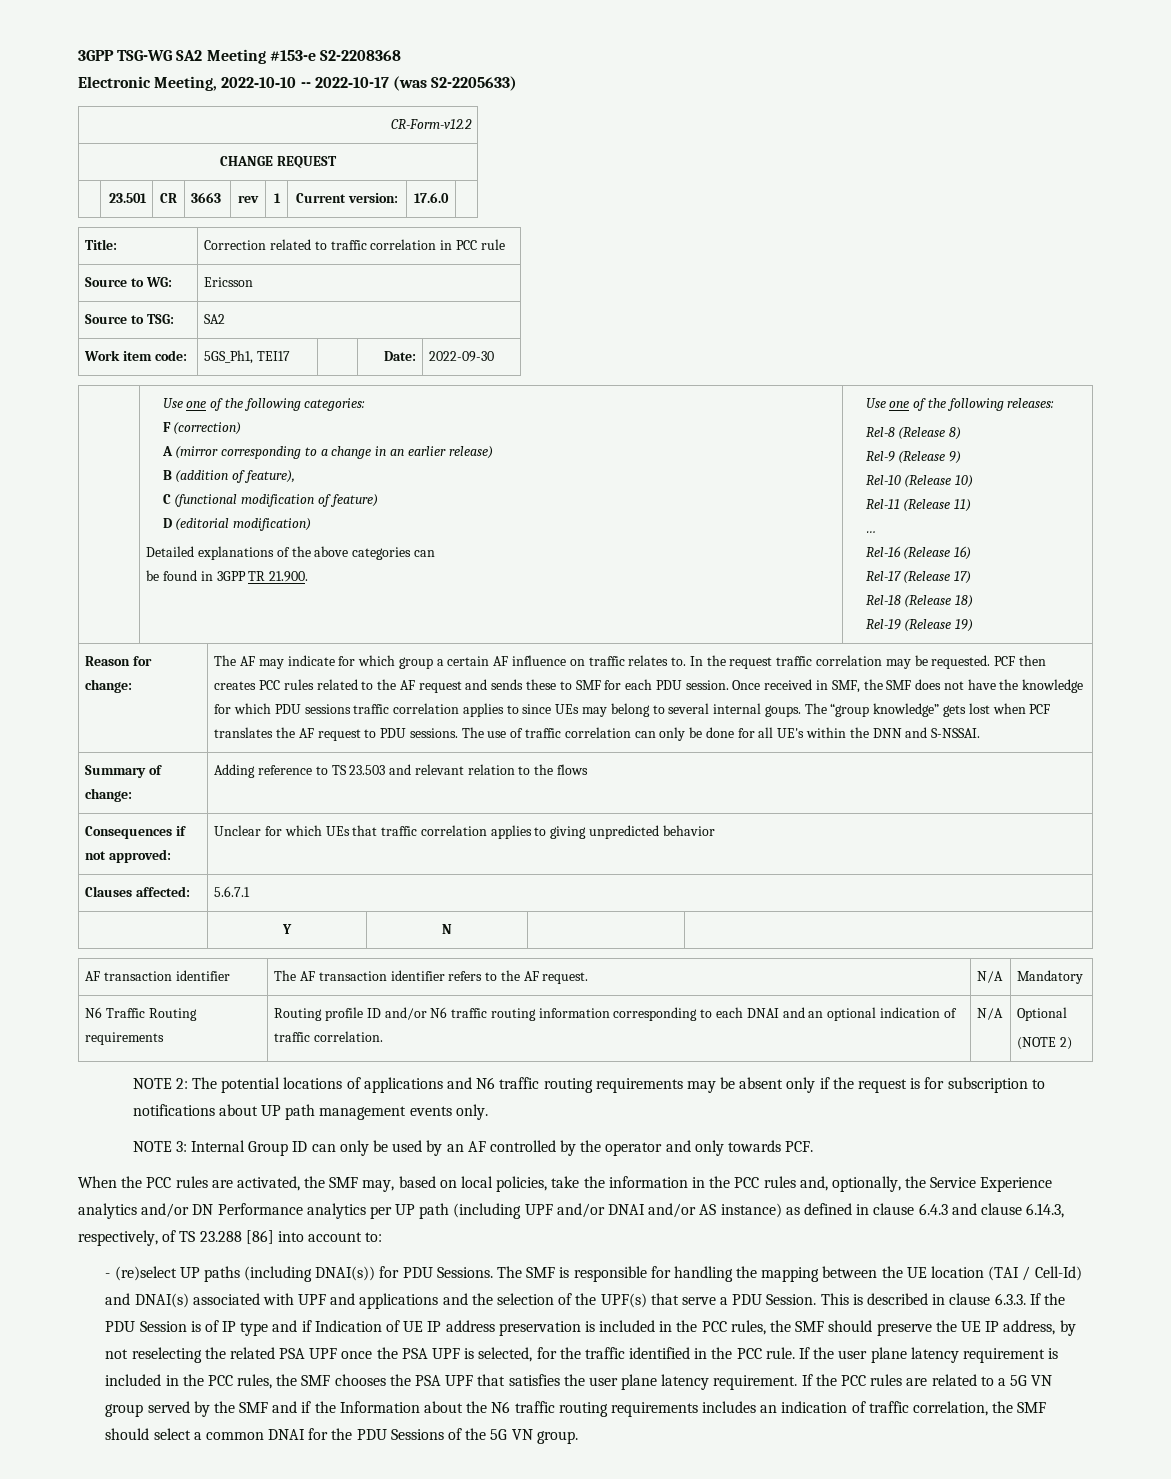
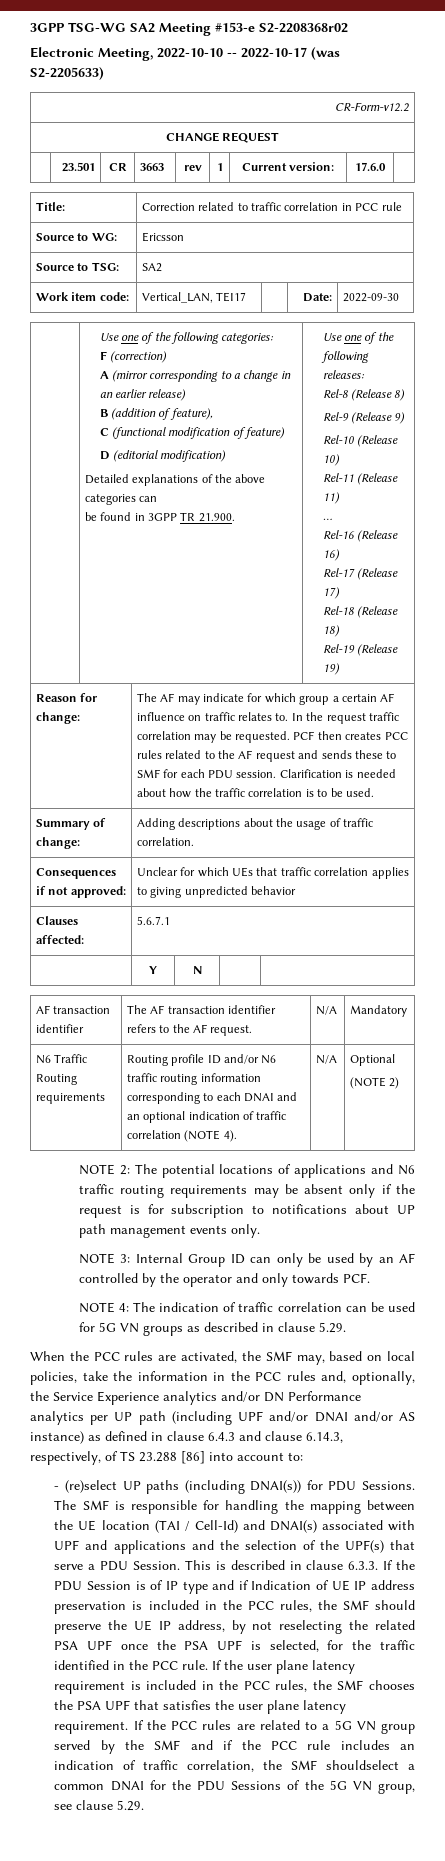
- 3GPP TSG-WG SA2 Meeting #153-e S2-2208368
+ 3GPP TSG-WG SA2 Meeting #153-e S2-2208368r02
- Work item code: | 5GS_Ph1, TEI17 | | Date: | 2022-09-30
+ Work item code: | Vertical_LAN, TEI17 | | Date: | 2022-09-30
- Once received in SMF, the SMF does not have the knowledge for which PDU sessions traffic correlation applies to since UEs may belong to several internal goups. The “group knowledge” gets lost when PCF translates the AF request to PDU sessions. The use of traffic correlation can only be done for all UE's within the DNN and S-NSSAI.
- Summary of change: | Adding reference to TS 23.503 and relevant relation to the flows
+ Clarification is needed about how the traffic correlation is to be used.
+ Summary of change: | Adding descriptions about the usage of traffic correlation.
- N6 Traffic Routing requirements | Routing profile ID and/or N6 traffic routing information corresponding to each DNAI and an optional indication of traffic correlation. | N/A | Optional
+ N6 Traffic Routing requirements | Routing profile ID and/or N6 traffic routing information corresponding to each DNAI and an optional indication of traffic correlation (NOTE 4). | N/A | Optional
+ NOTE 4: The indication of traffic correlation can be used for 5G VN groups as described in clause 5.29.
- If the PCC rules are related to a 5G VN group served by the SMF and if the Information about the N6 traffic routing requirements includes an indication of traffic correlation, the SMF should select a common DNAI for the PDU Sessions of the 5G VN group.
+ If the PCC rules are related to a 5G VN group served by the SMF and if the PCC rule includes an indication of traffic correlation, the SMF shouldselect a common DNAI for the PDU Sessions of the 5G VN group, see clause 5.29.

